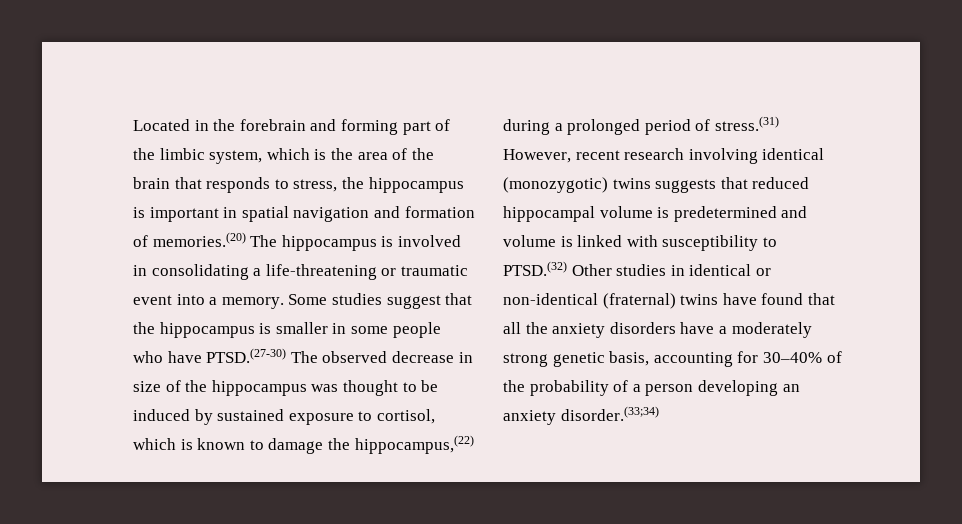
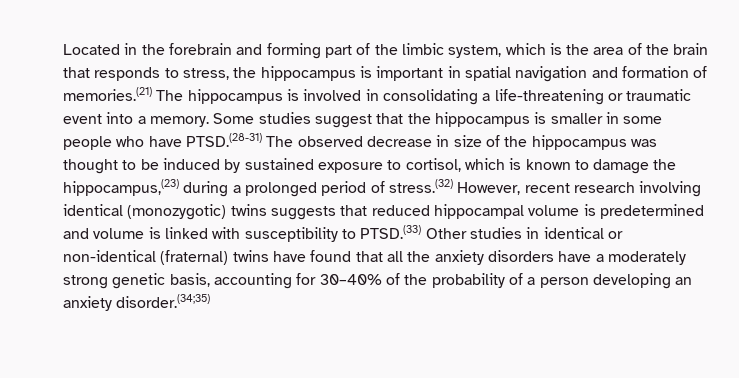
- Located in the forebrain and forming part of the limbic system, which is the area of the brain that responds to stress, the hippocampus is important in spatial navigation and formation of memories.(20) The hippocampus is involved in consolidating a life-threatening or traumatic event into a memory.
+ Located in the forebrain and forming part of the limbic system, which is the area of the brain that responds to stress, the hippocampus is important in spatial navigation and formation of memories.(21) The hippocampus is involved in consolidating a life-threatening or traumatic event into a memory.
- Some studies suggest that the hippocampus is smaller in some people who have PTSD.(27-30) The observed decrease in size of the hippocampus was thought to be induced by sustained exposure to cortisol, which is known to damage the hippocampus,(22) during a prolonged period of stress.(31) However, recent research involving identical (monozygotic) twins suggests that reduced hippocampal volume is predetermined and volume is linked with susceptibility to PTSD.(32) Other studies in identical or non-identical (fraternal) twins have found that all the anxiety disorders have a moderately strong genetic basis, accounting for 30–40% of the probability of a person developing an anxiety disorder.(33;34)
+ Some studies suggest that the hippocampus is smaller in some people who have PTSD.(28-31) The observed decrease in size of the hippocampus was thought to be induced by sustained exposure to cortisol, which is known to damage the hippocampus,(23) during a prolonged period of stress.(32) However, recent research involving identical (monozygotic) twins suggests that reduced hippocampal volume is predetermined and volume is linked with susceptibility to PTSD.(33) Other studies in identical or non-identical (fraternal) twins have found that all the anxiety disorders have a moderately strong genetic basis, accounting for 30–40% of the probability of a person developing an anxiety disorder.(34;35)

